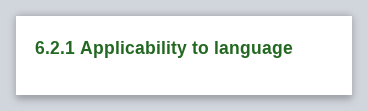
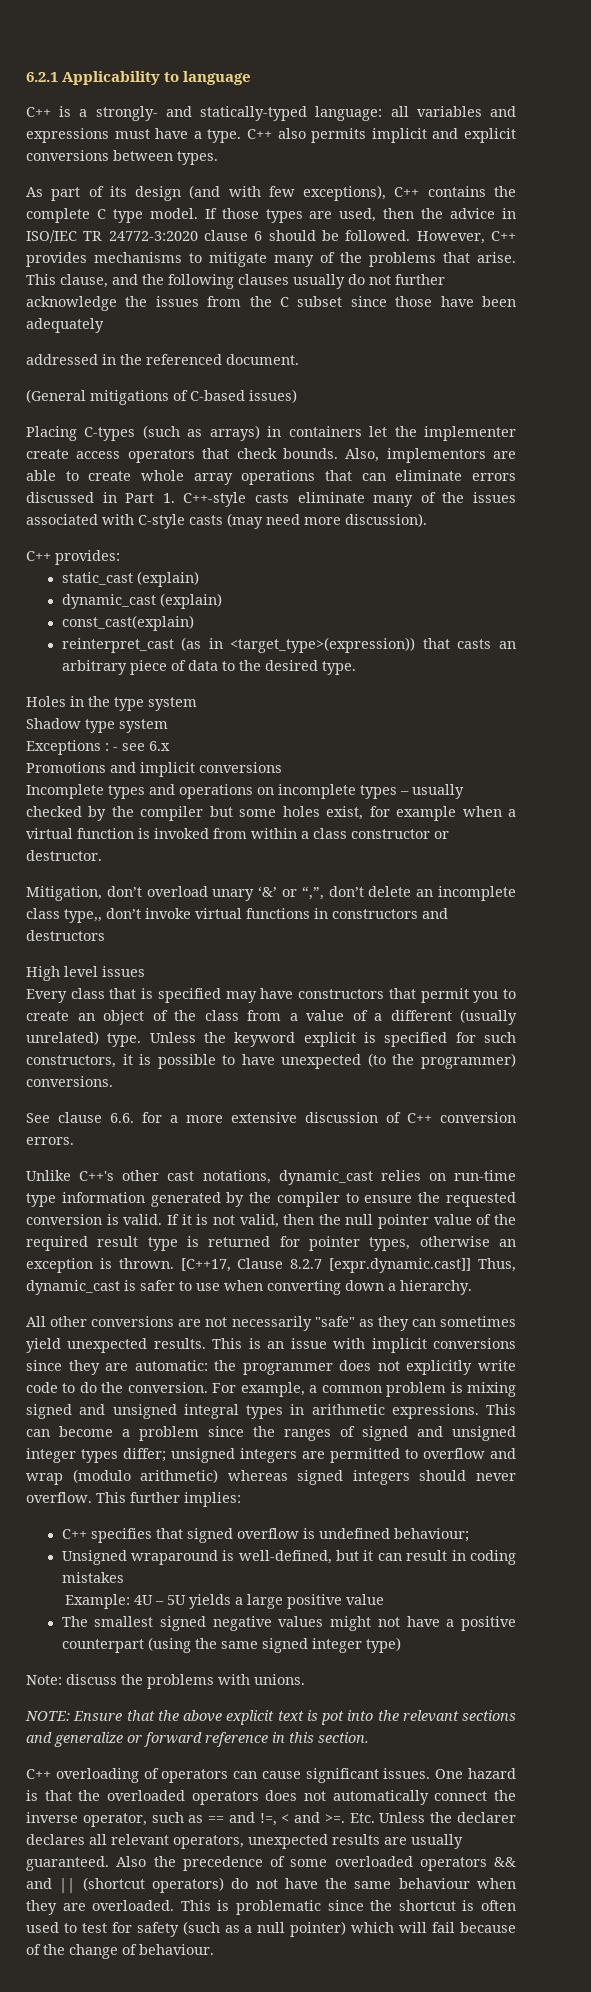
+ C++ is a strongly- and statically-typed language: all variables and expressions must have a type. C++ also permits implicit and explicit conversions between types.
+ As part of its design (and with few exceptions), C++ contains the complete C type model. If those types are used, then the advice in ISO/IEC TR 24772-3:2020 clause 6 should be followed. However, C++ provides mechanisms to mitigate many of the problems that arise. This clause, and the following clauses usually do not further acknowledge the issues from the C subset since those have been adequately
+ addressed in the referenced document.
+ (General mitigations of C-based issues)
+ Placing C-types (such as arrays) in containers let the implementer create access operators that check bounds. Also, implementors are able to create whole array operations that can eliminate errors discussed in Part 1. C++-style casts eliminate many of the issues associated with C-style casts (may need more discussion).
+ C++ provides:
+ static_cast (explain)
+ dynamic_cast (explain)
+ const_cast(explain)
+ reinterpret_cast (as in <target_type>(expression)) that casts an arbitrary piece of data to the desired type.
+ Holes in the type system
+ Shadow type system
+ Exceptions : - see 6.x
+ Promotions and implicit conversions
+ Incomplete types and operations on incomplete types – usually checked by the compiler but some holes exist, for example when a virtual function is invoked from within a class constructor or destructor.
+ Mitigation, don’t overload unary ‘&’ or “,”, don’t delete an incomplete class type,, don’t invoke virtual functions in constructors and destructors
+ High level issues
+ Every class that is specified may have constructors that permit you to create an object of the class from a value of a different (usually unrelated) type. Unless the keyword explicit is specified for such constructors, it is possible to have unexpected (to the programmer) conversions.
+ See clause 6.6. for a more extensive discussion of C++ conversion errors.
+ Unlike C++'s other cast notations, dynamic_cast relies on run-time type information generated by the compiler to ensure the requested conversion is valid. If it is not valid, then the null pointer value of the required result type is returned for pointer types, otherwise an exception is thrown. [C++17, Clause 8.2.7 [expr.dynamic.cast]] Thus, dynamic_cast is safer to use when converting down a hierarchy.
+ All other conversions are not necessarily "safe" as they can sometimes yield unexpected results. This is an issue with implicit conversions since they are automatic: the programmer does not explicitly write code to do the conversion. For example, a common problem is mixing signed and unsigned integral types in arithmetic expressions. This can become a problem since the ranges of signed and unsigned integer types differ; unsigned integers are permitted to overflow and wrap (modulo arithmetic) whereas signed integers should never overflow. This further implies:
+ C++ specifies that signed overflow is undefined behaviour;
+ Unsigned wraparound is well-defined, but it can result in coding mistakes
+ Example: 4U – 5U yields a large positive value
+ The smallest signed negative values might not have a positive counterpart (using the same signed integer type)
+ Note: discuss the problems with unions.
+ NOTE: Ensure that the above explicit text is pot into the relevant sections and generalize or forward reference in this section.
+ C++ overloading of operators can cause significant issues. One hazard is that the overloaded operators does not automatically connect the inverse operator, such as == and !=, < and >=. Etc. Unless the declarer declares all relevant operators, unexpected results are usually guaranteed. Also the precedence of some overloaded operators && and || (shortcut operators) do not have the same behaviour when they are overloaded. This is problematic since the shortcut is often used to test for safety (such as a null pointer) which will fail because of the change of behaviour.

